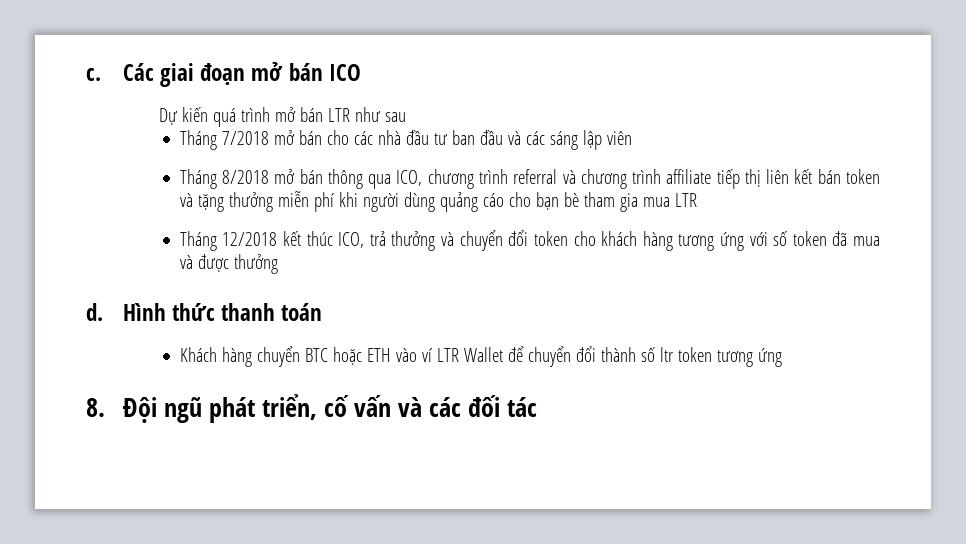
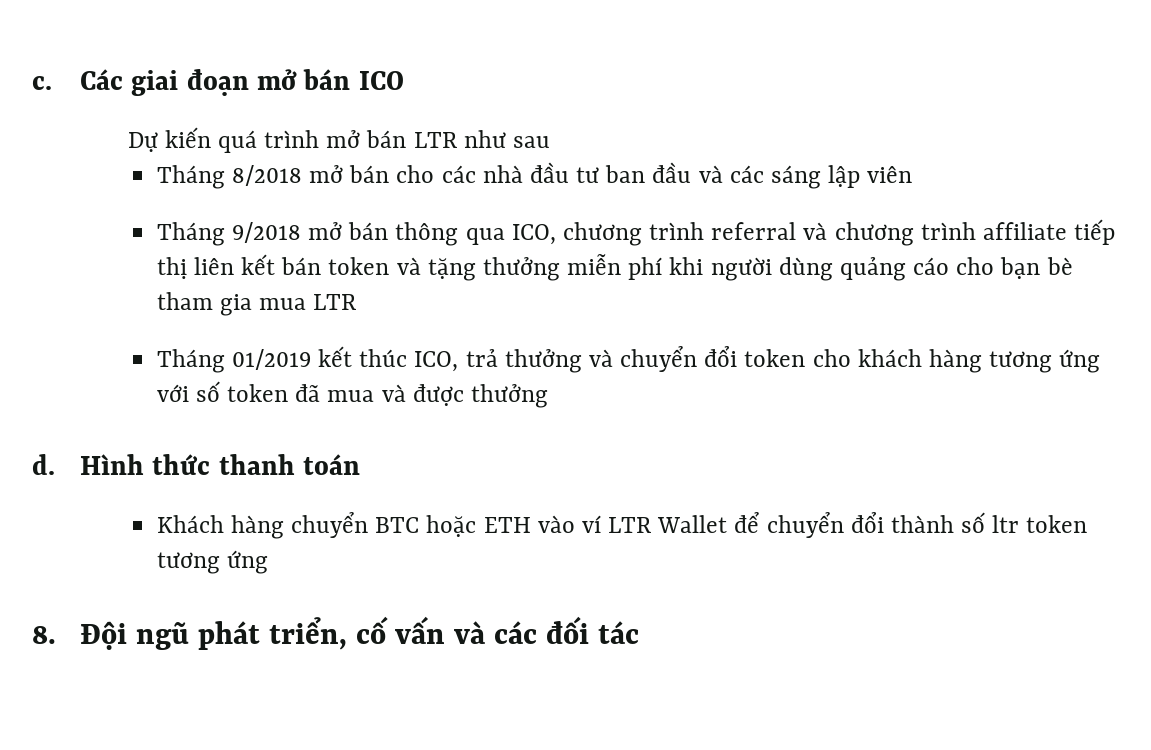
- Tháng 7/2018 mở bán cho các nhà đầu tư ban đầu và các sáng lập viên
+ Tháng 8/2018 mở bán cho các nhà đầu tư ban đầu và các sáng lập viên
- Tháng 8/2018 mở bán thông qua ICO, chương trình referral và chương trình affiliate tiếp thị liên kết bán token và tặng thưởng miễn phí khi người dùng quảng cáo cho bạn bè tham gia mua LTR
+ Tháng 9/2018 mở bán thông qua ICO, chương trình referral và chương trình affiliate tiếp thị liên kết bán token và tặng thưởng miễn phí khi người dùng quảng cáo cho bạn bè tham gia mua LTR
- Tháng 12/2018 kết thúc ICO, trả thưởng và chuyển đổi token cho khách hàng tương ứng với số token đã mua và được thưởng
+ Tháng 01/2019 kết thúc ICO, trả thưởng và chuyển đổi token cho khách hàng tương ứng với số token đã mua và được thưởng

